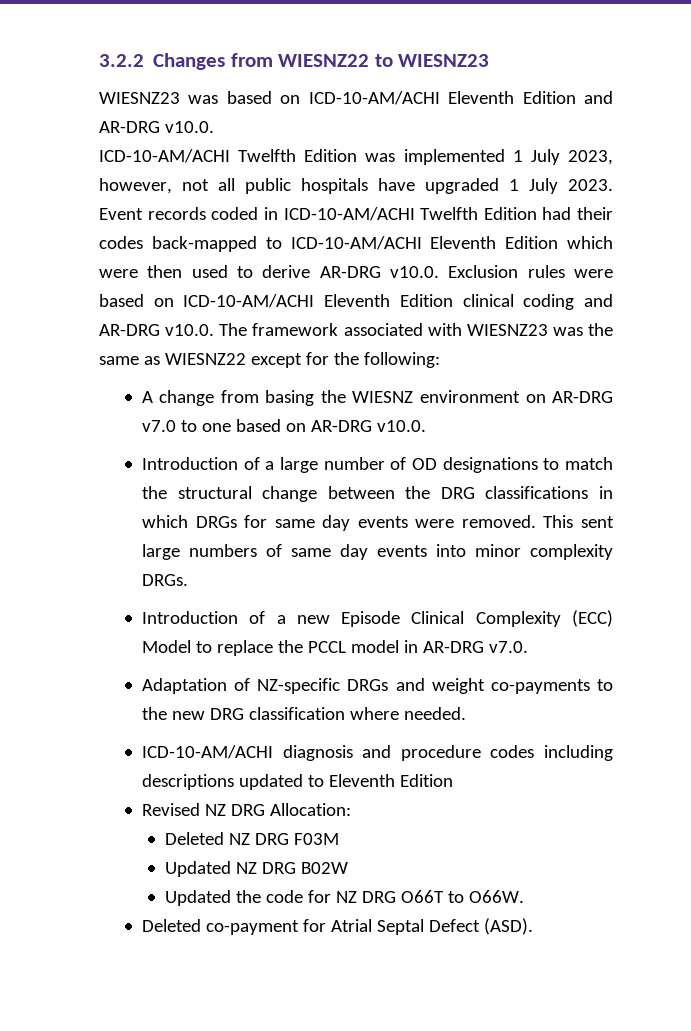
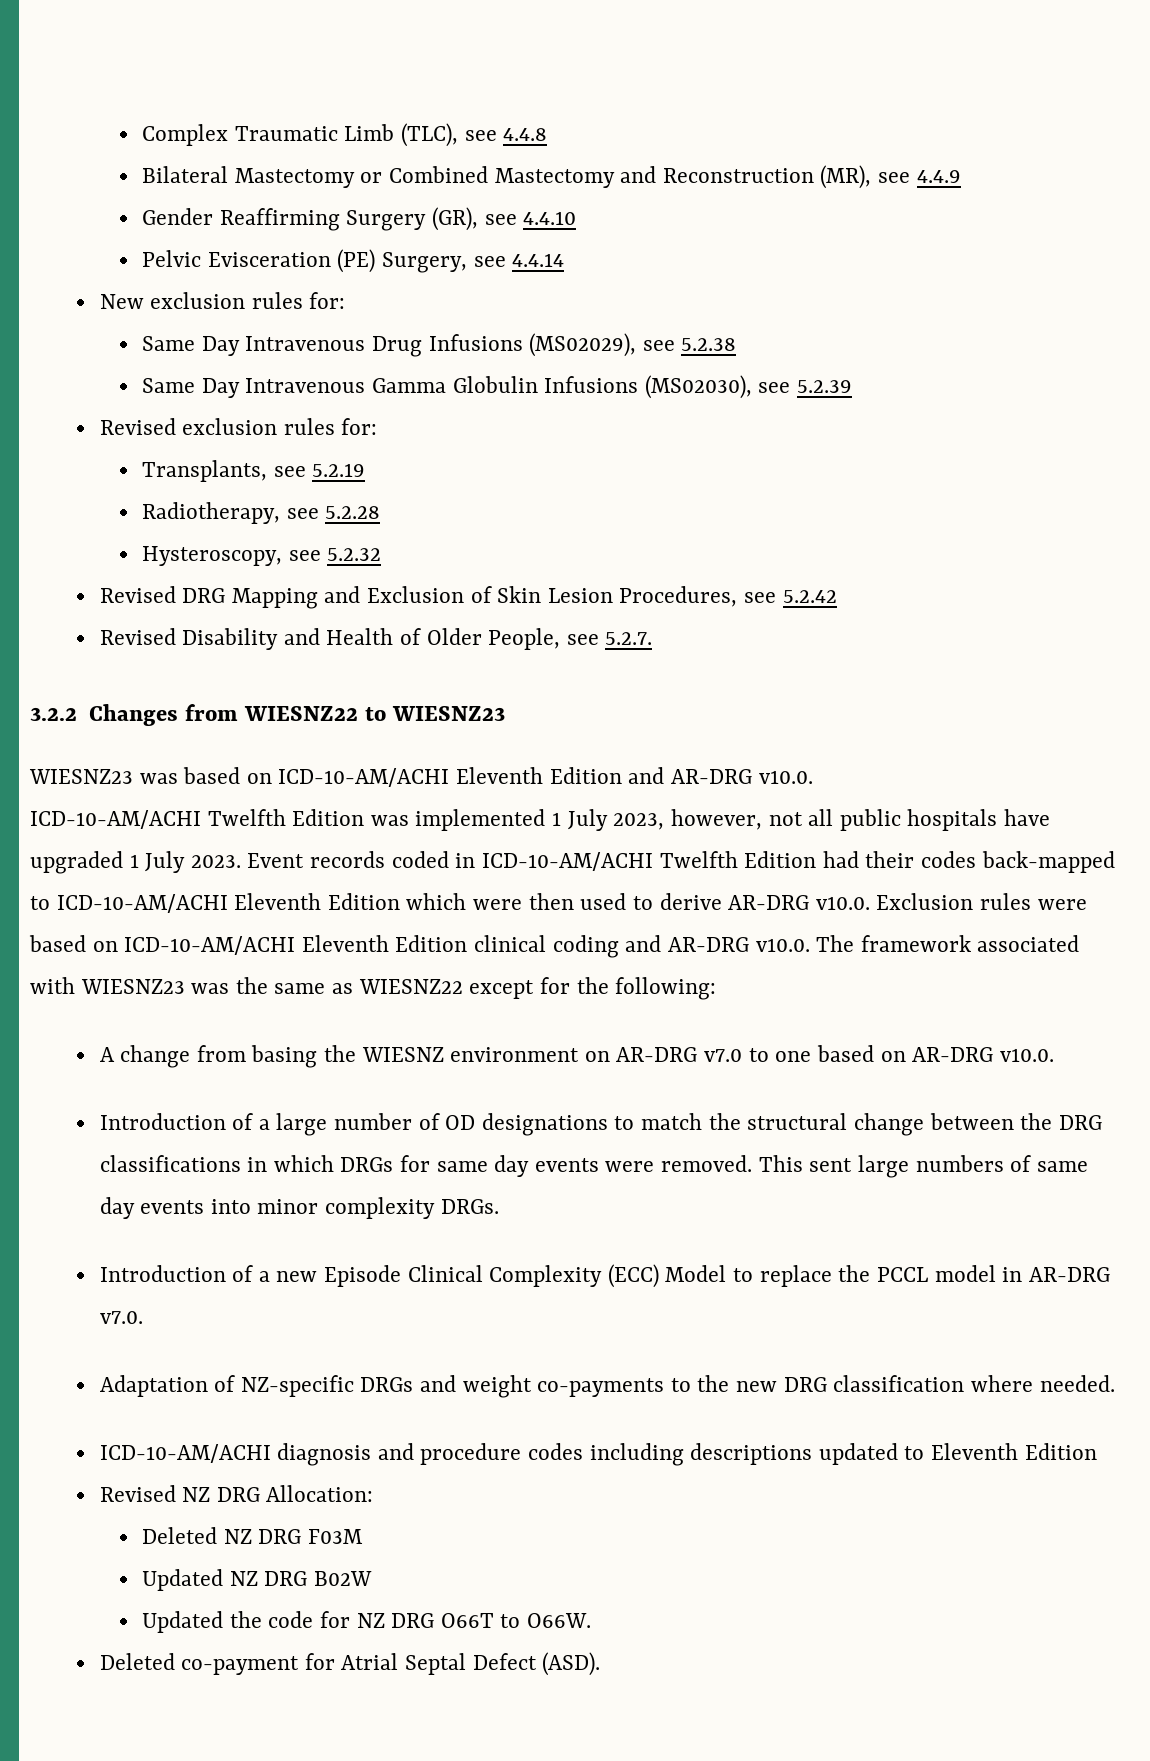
+ Complex Traumatic Limb (TLC), see 4.4.8
+ Bilateral Mastectomy or Combined Mastectomy and Reconstruction (MR), see 4.4.9
+ Gender Reaffirming Surgery (GR), see 4.4.10
+ Pelvic Evisceration (PE) Surgery, see 4.4.14
+ New exclusion rules for:
+ Same Day Intravenous Drug Infusions (MS02029), see 5.2.38
+ Same Day Intravenous Gamma Globulin Infusions (MS02030), see 5.2.39
+ Revised exclusion rules for:
+ Transplants, see 5.2.19
+ Radiotherapy, see 5.2.28
+ Hysteroscopy, see 5.2.32
+ Revised DRG Mapping and Exclusion of Skin Lesion Procedures, see 5.2.42
+ Revised Disability and Health of Older People, see 5.2.7.

